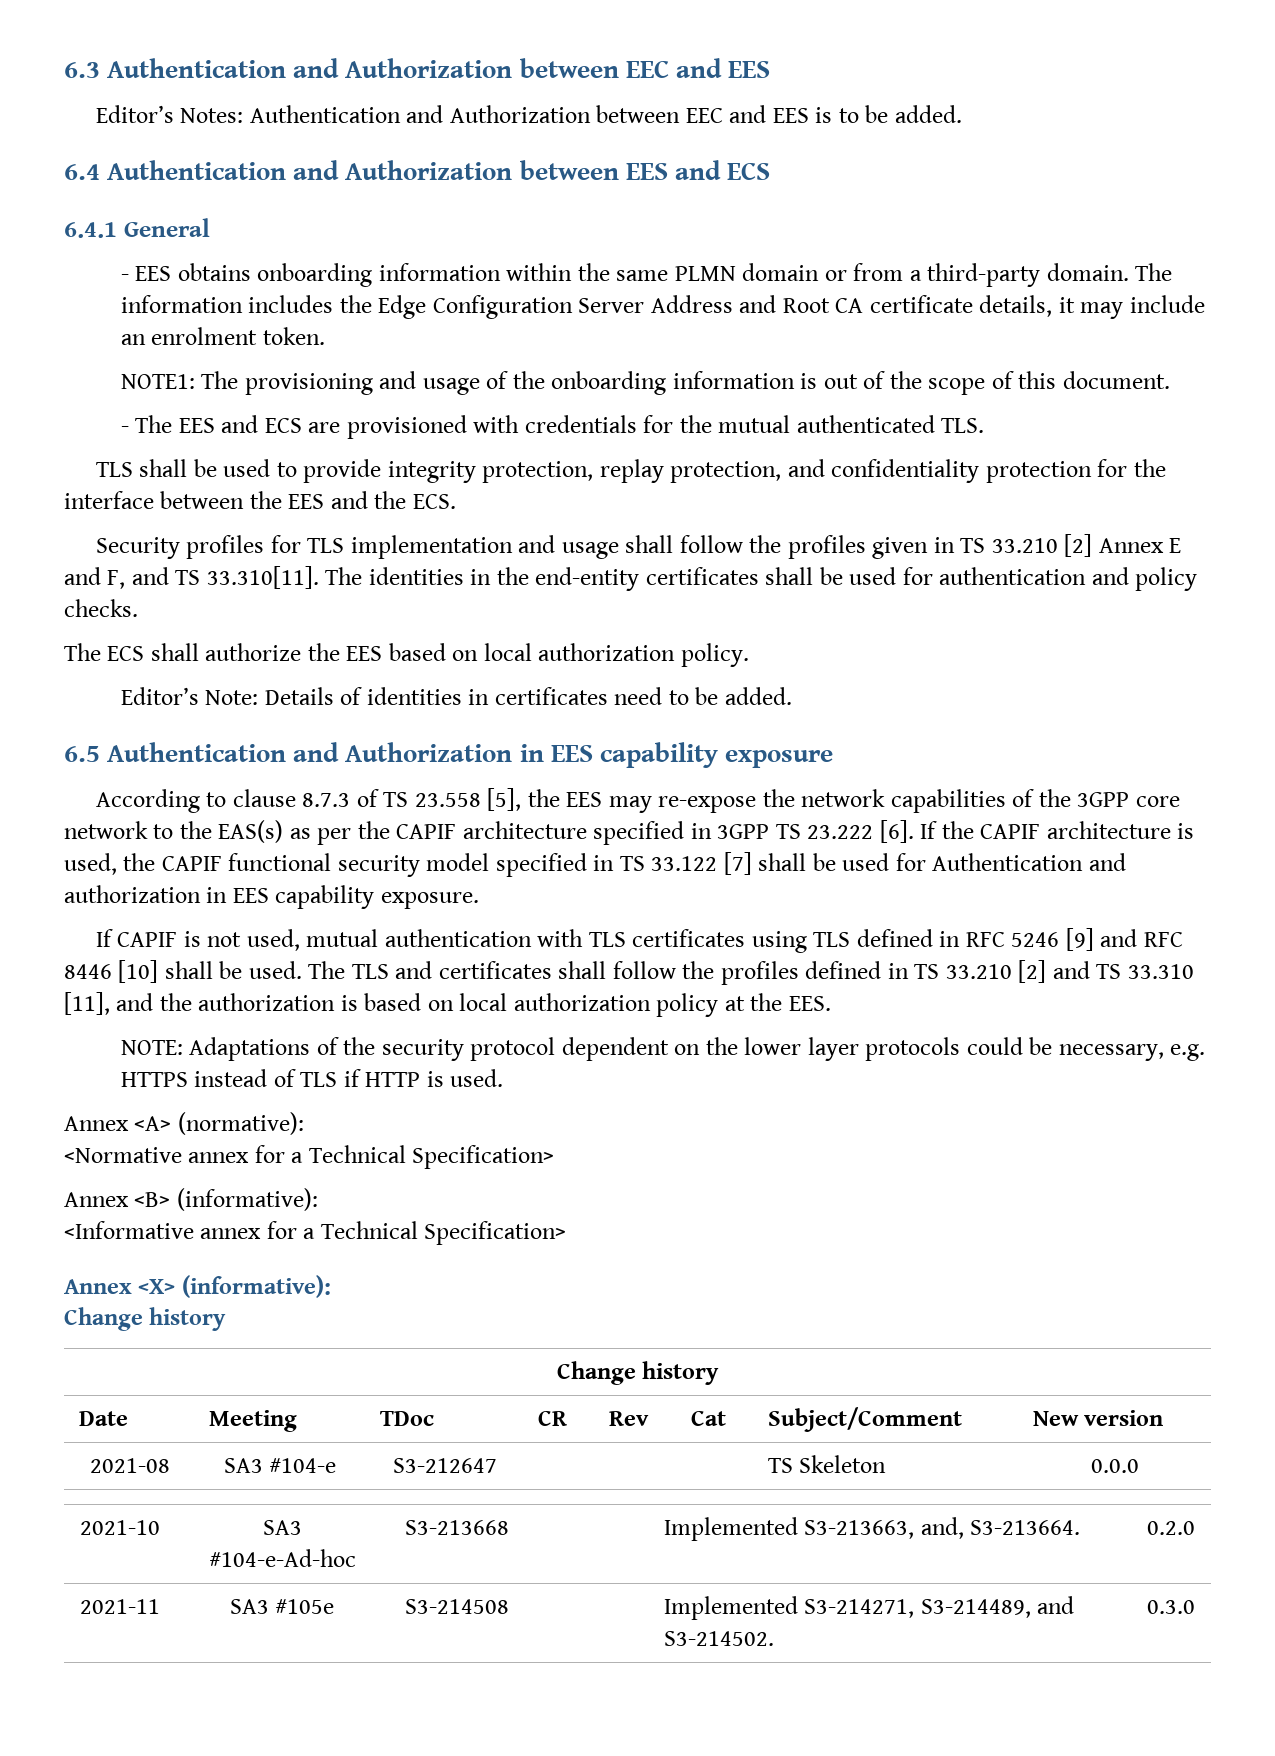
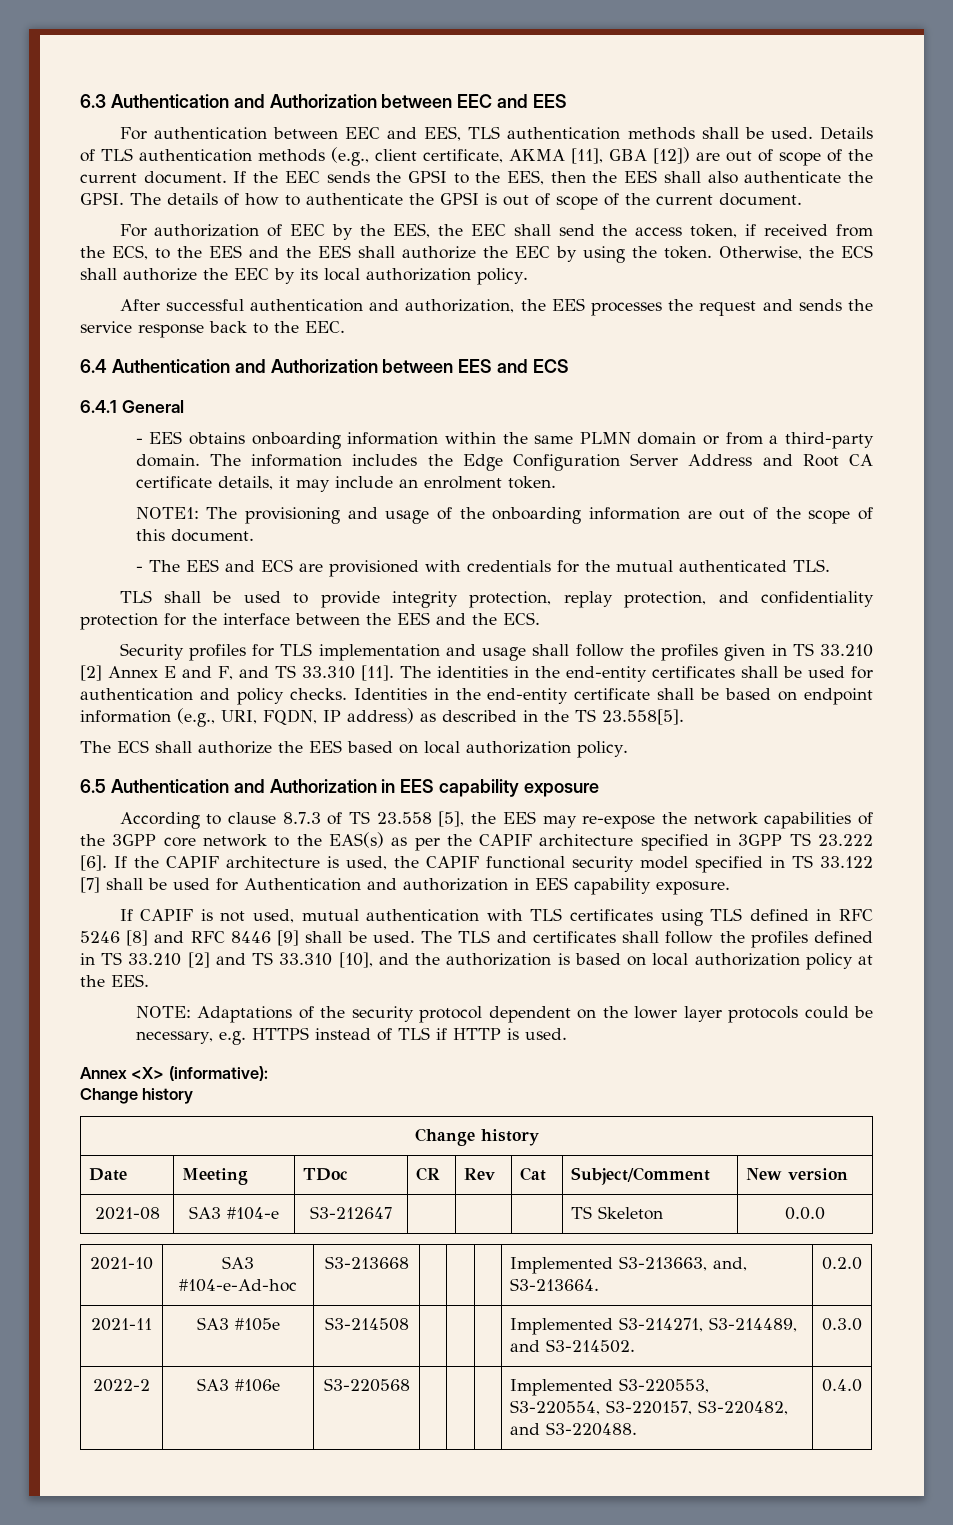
- Editor’s Notes: Authentication and Authorization between EEC and EES is to be added.
+ For authentication between EEC and EES, TLS authentication methods shall be used. Details of TLS authentication methods (e.g., client certificate, AKMA [11], GBA [12]) are out of scope of the current document. If the EEC sends the GPSI to the EES, then the EES shall also authenticate the GPSI. The details of how to authenticate the GPSI is out of scope of the current document.
+ For authorization of EEC by the EES, the EEC shall send the access token, if received from the ECS, to the EES and the EES shall authorize the EEC by using the token. Otherwise, the ECS shall authorize the EEC by its local authorization policy.
+ After successful authentication and authorization, the EES processes the request and sends the service response back to the EEC.
- NOTE1: The provisioning and usage of the onboarding information is out of the scope of this document.
+ NOTE1: The provisioning and usage of the onboarding information are out of the scope of this document.
- Security profiles for TLS implementation and usage shall follow the profiles given in TS 33.210 [2] Annex E and F, and TS 33.310[11]. The identities in the end-entity certificates shall be used for authentication and policy checks.
+ Security profiles for TLS implementation and usage shall follow the profiles given in TS 33.210 [2] Annex E and F, and TS 33.310 [11]. The identities in the end-entity certificates shall be used for authentication and policy checks. Identities in the end-entity certificate shall be based on endpoint information (e.g., URI, FQDN, IP address) as described in the TS 23.558[5].
- Editor’s Note: Details of identities in certificates need to be added.
- If CAPIF is not used, mutual authentication with TLS certificates using TLS defined in RFC 5246 [9] and RFC 8446 [10] shall be used.
+ If CAPIF is not used, mutual authentication with TLS certificates using TLS defined in RFC 5246 [8] and RFC 8446 [9] shall be used.
- The TLS and certificates shall follow the profiles defined in TS 33.210 [2] and TS 33.310 [11], and the authorization is based on local authorization policy at the EES.
+ The TLS and certificates shall follow the profiles defined in TS 33.210 [2] and TS 33.310 [10], and the authorization is based on local authorization policy at the EES.
- Annex <A> (normative):
- <Normative annex for a Technical Specification>
- Annex <B> (informative):
- <Informative annex for a Technical Specification>
+ 2022-2 | SA3 #106e | S3-220568 | | | | Implemented S3-220553, S3-220554, S3-220157, S3-220482, and S3-220488. | 0.4.0

